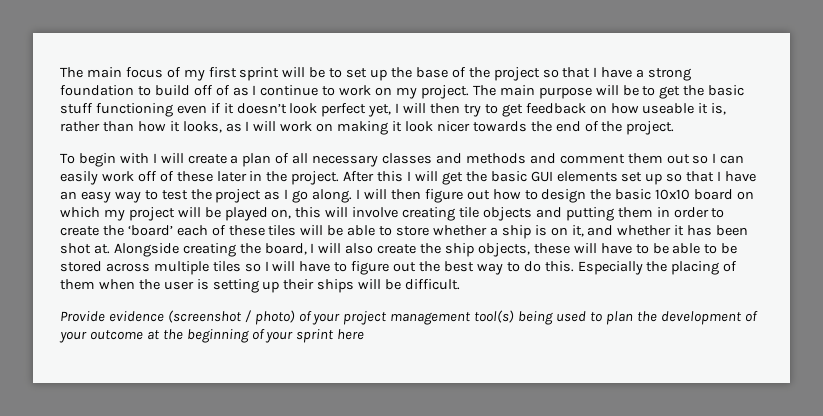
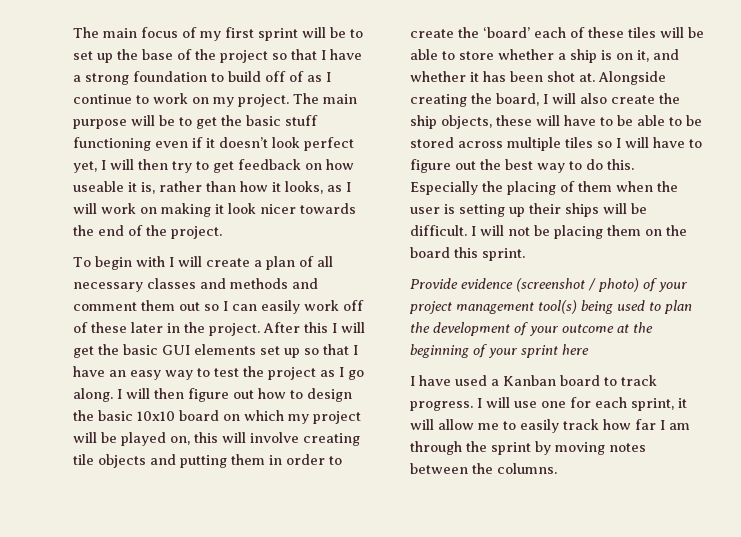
+ I will not be placing them on the board this sprint.
+ I have used a Kanban board to track progress. I will use one for each sprint, it will allow me to easily track how far I am through the sprint by moving notes between the columns.

